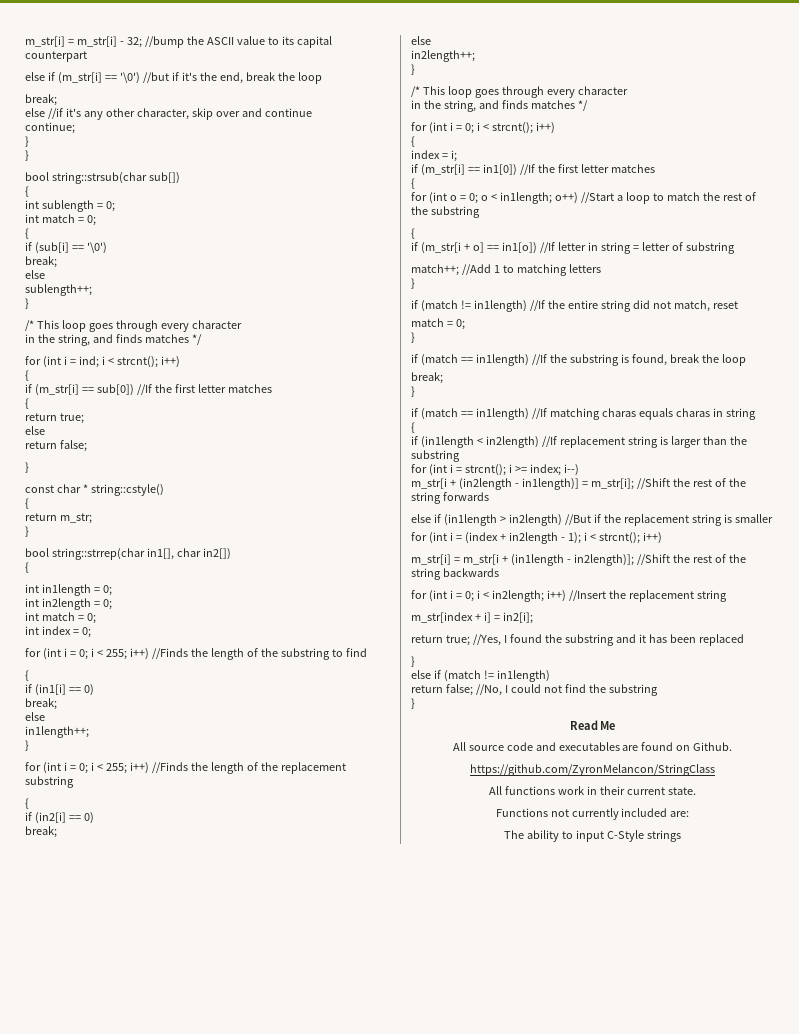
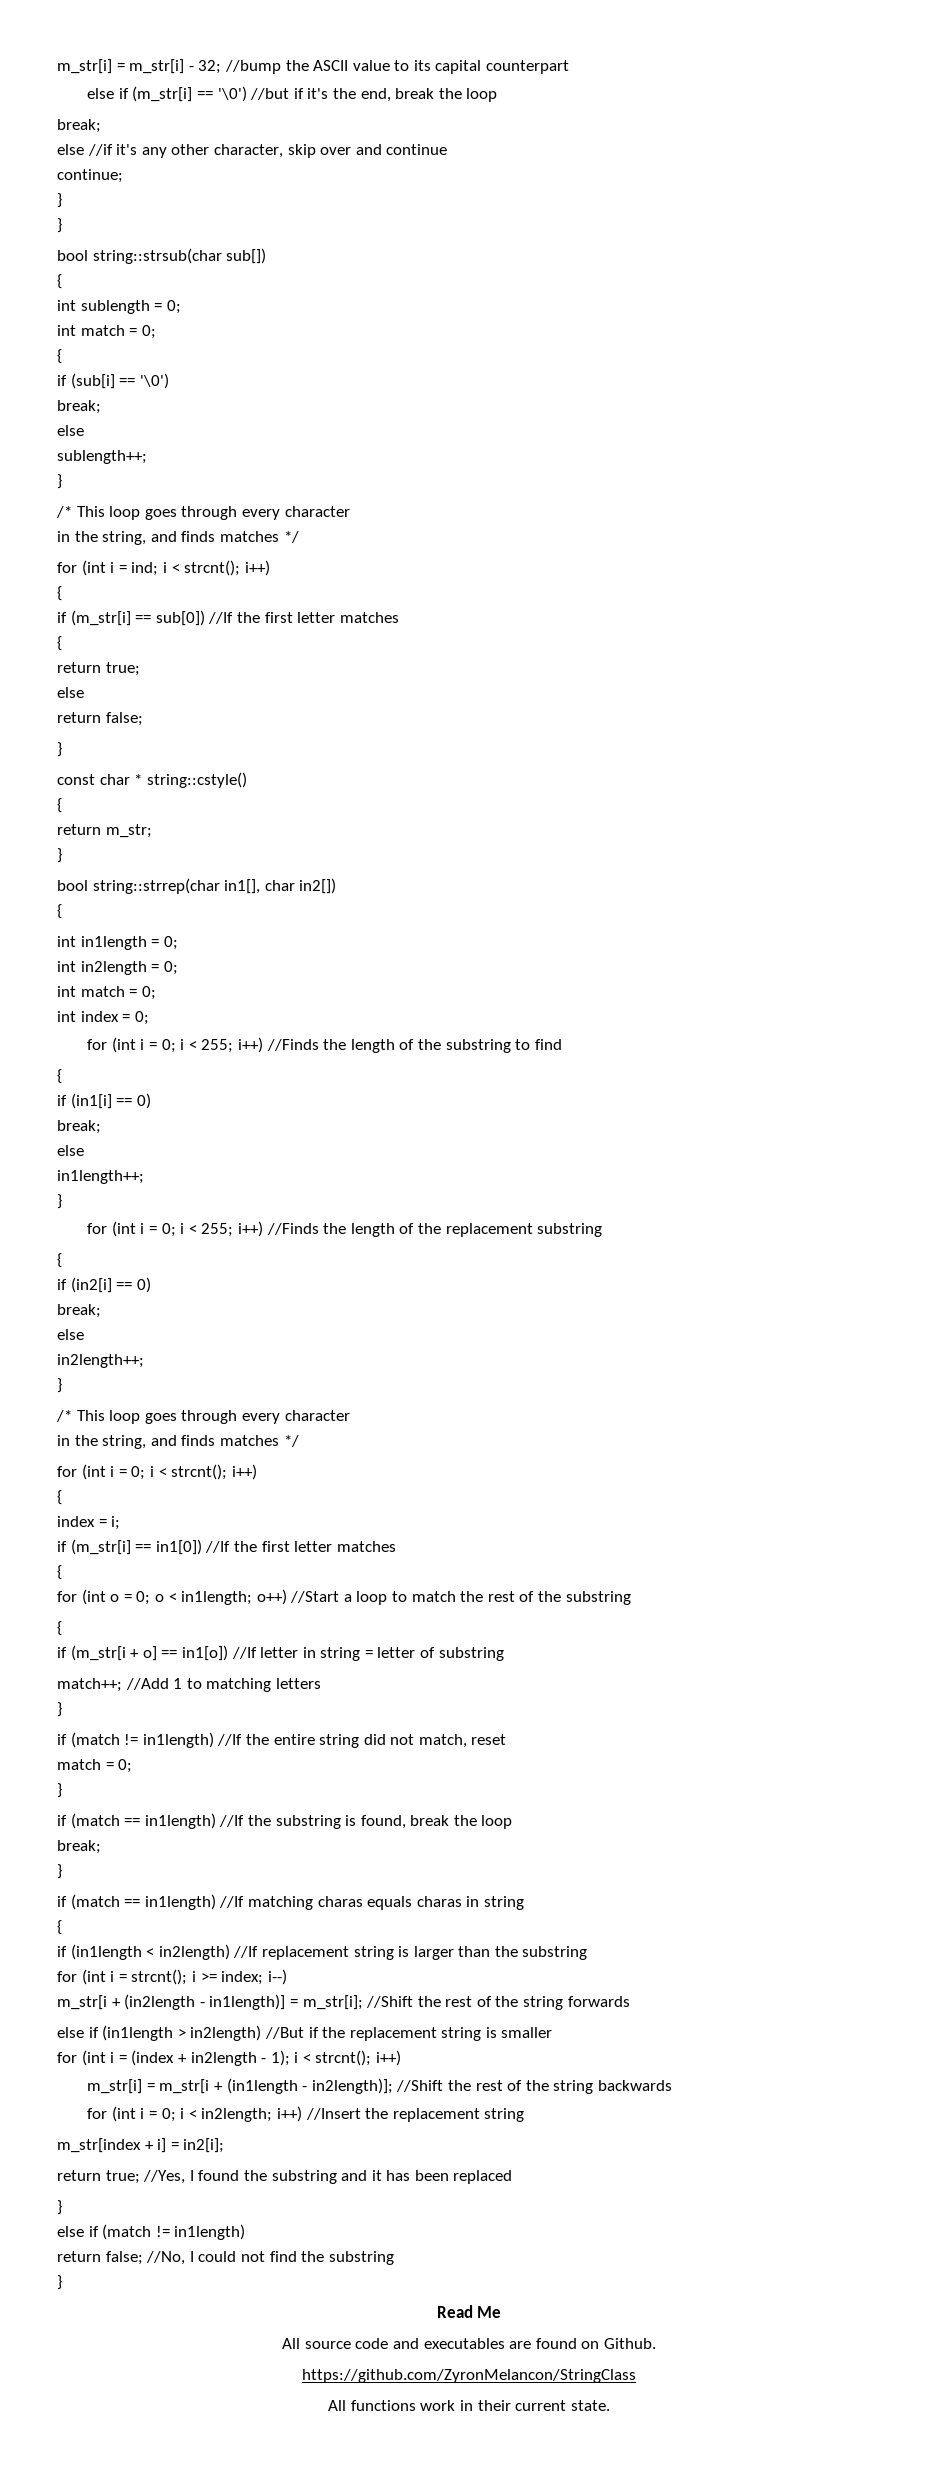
- Functions not currently included are:
- The ability to input C-Style strings

